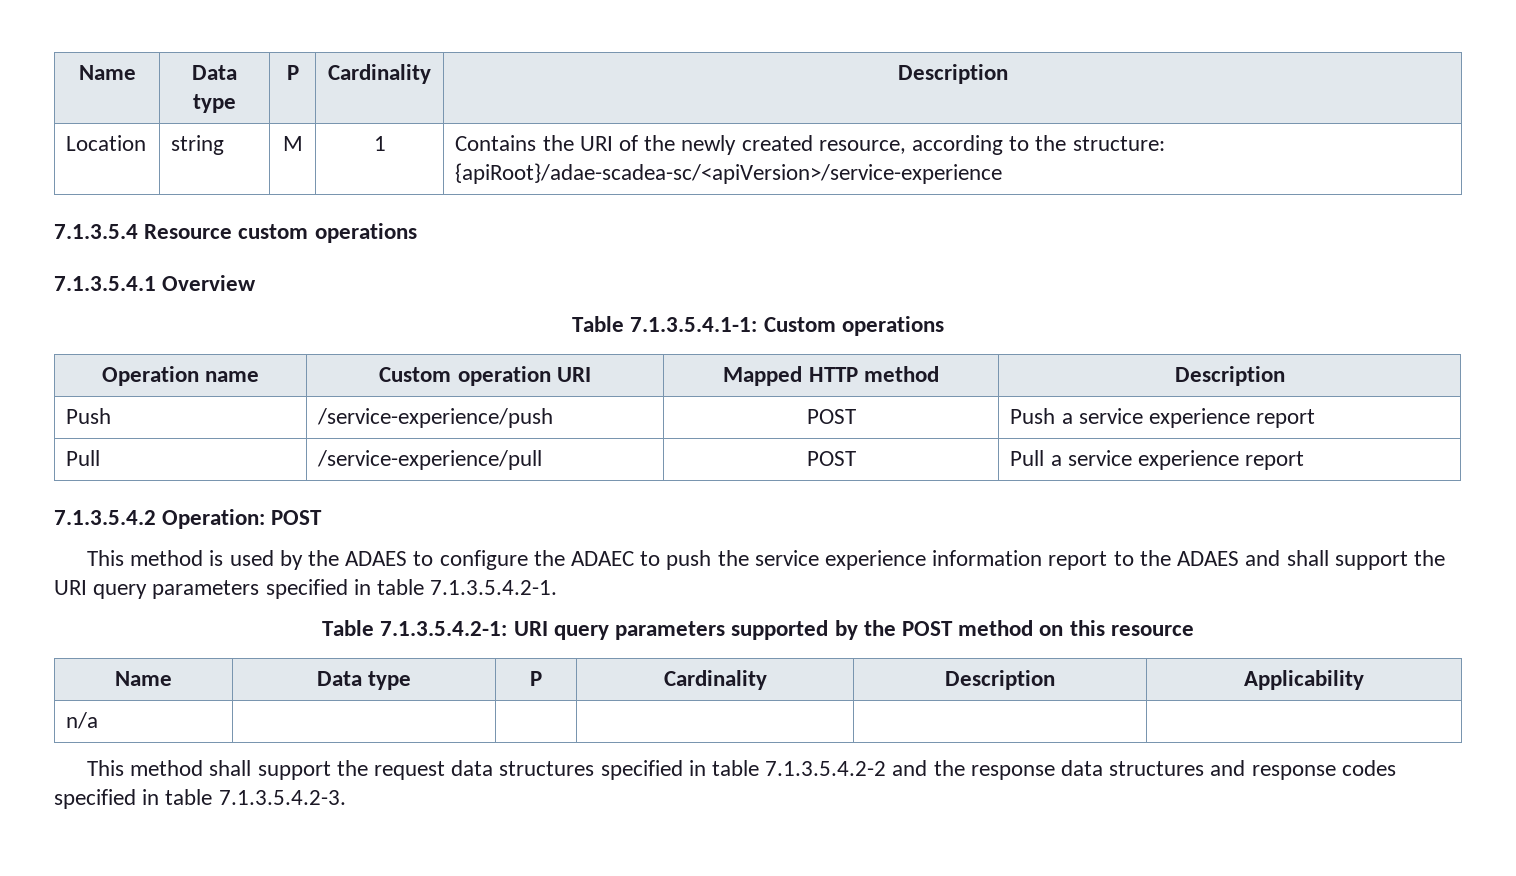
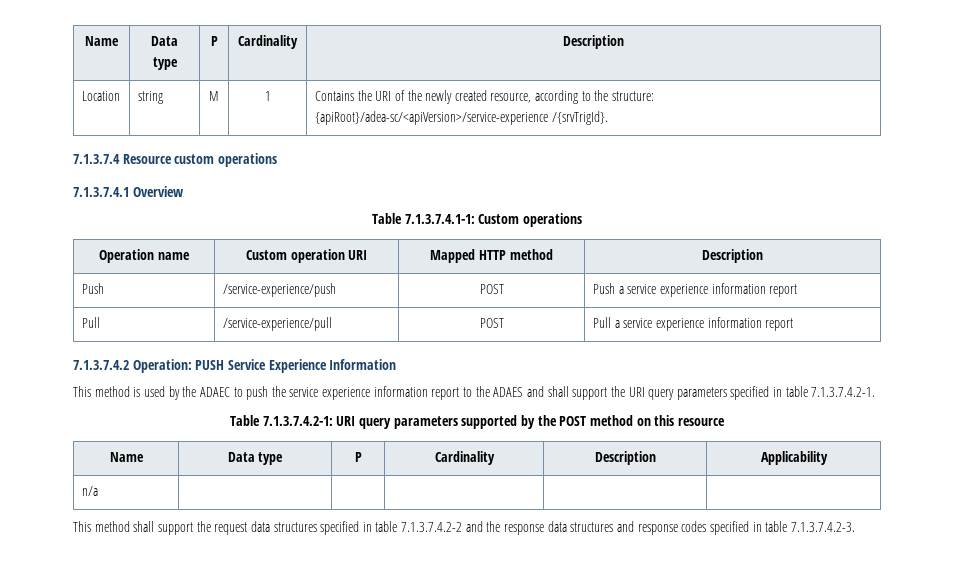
- Location | string | M | 1 | Contains the URI of the newly created resource, according to the structure: {apiRoot}/adae-scadea-sc/<apiVersion>/service-experience
- 7.1.3.5.4 Resource custom operations
+ Location | string | M | 1 | Contains the URI of the newly created resource, according to the structure: {apiRoot}/adea-sc/<apiVersion>/service-experience /{srvTrigId}.
+ 7.1.3.7.4 Resource custom operations
- 7.1.3.5.4.1 Overview
+ 7.1.3.7.4.1 Overview
- Table 7.1.3.5.4.1-1: Custom operations
+ Table 7.1.3.7.4.1-1: Custom operations
- Push | /service-experience/push | POST | Push a service experience report
+ Push | /service-experience/push | POST | Push a service experience information report
- Pull | /service-experience/pull | POST | Pull a service experience report
- 7.1.3.5.4.2 Operation: POST
+ Pull | /service-experience/pull | POST | Pull a service experience information report
+ 7.1.3.7.4.2 Operation: PUSH Service Experience Information
- This method is used by the ADAES to configure the ADAEC to push the service experience information report to the ADAES and shall support the URI query parameters specified in table 7.1.3.5.4.2-1.
- Table 7.1.3.5.4.2-1: URI query parameters supported by the POST method on this resource
+ This method is used by the ADAEC to push the service experience information report to the ADAES and shall support the URI query parameters specified in table 7.1.3.7.4.2-1.
+ Table 7.1.3.7.4.2-1: URI query parameters supported by the POST method on this resource
- This method shall support the request data structures specified in table 7.1.3.5.4.2-2 and the response data structures and response codes specified in table 7.1.3.5.4.2-3.
+ This method shall support the request data structures specified in table 7.1.3.7.4.2-2 and the response data structures and response codes specified in table 7.1.3.7.4.2-3.

